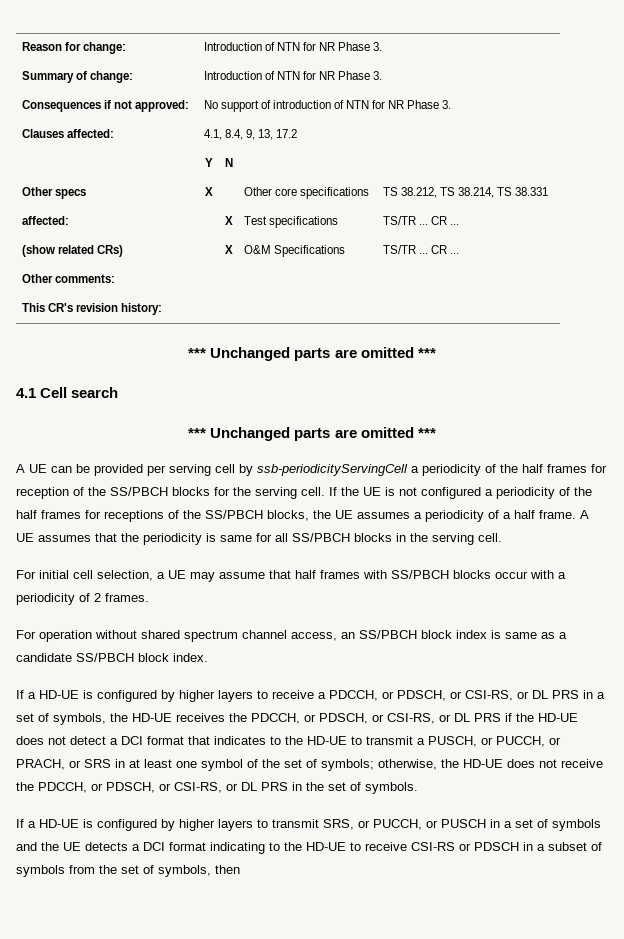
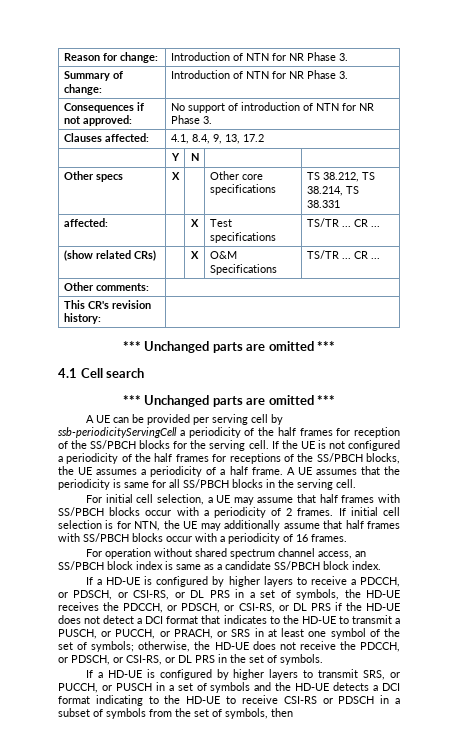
+ If initial cell selection is for NTN, the UE may additionally assume that half frames with SS/PBCH blocks occur with a periodicity of 16 frames.
- If a HD-UE is configured by higher layers to transmit SRS, or PUCCH, or PUSCH in a set of symbols and the UE detects a DCI format indicating to the HD-UE to receive CSI-RS or PDSCH in a subset of symbols from the set of symbols, then
+ If a HD-UE is configured by higher layers to transmit SRS, or PUCCH, or PUSCH in a set of symbols and the HD-UE detects a DCI format indicating to the HD-UE to receive CSI-RS or PDSCH in a subset of symbols from the set of symbols, then

